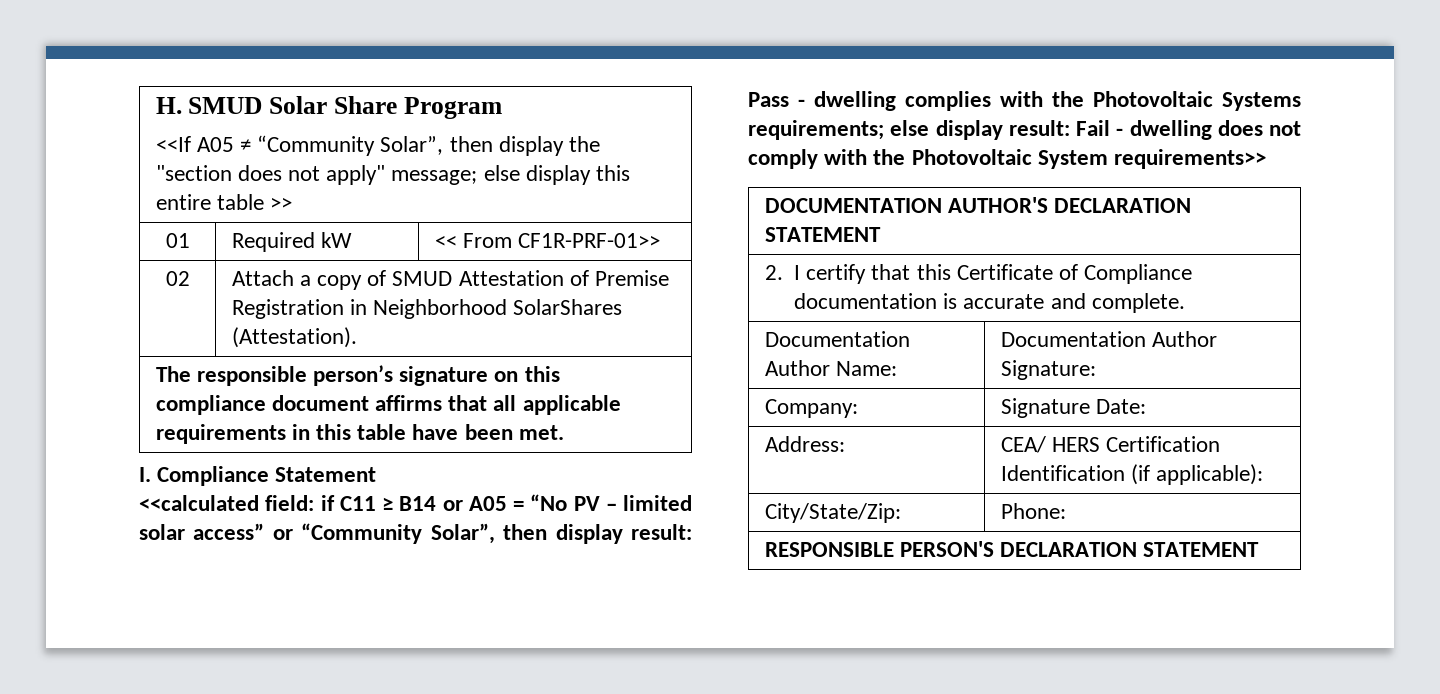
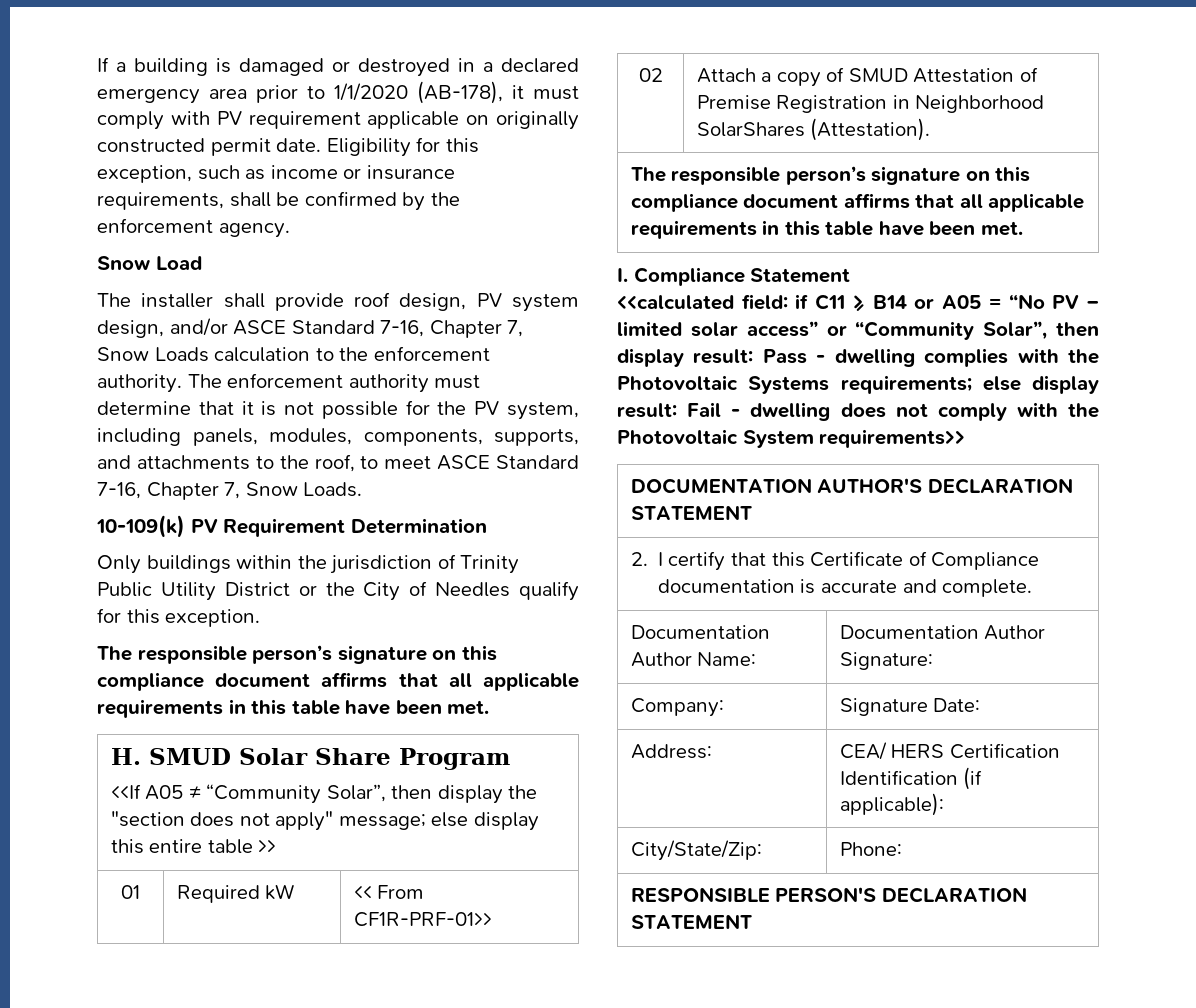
+ If a building is damaged or destroyed in a declared emergency area prior to 1/1/2020 (AB-178), it must comply with PV requirement applicable on originally constructed permit date. Eligibility for this exception, such as income or insurance requirements, shall be confirmed by the enforcement agency.
+ Snow Load
+ The installer shall provide roof design, PV system design, and/or ASCE Standard 7-16, Chapter 7, Snow Loads calculation to the enforcement authority. The enforcement authority must determine that it is not possible for the PV system, including panels, modules, components, supports, and attachments to the roof, to meet ASCE Standard 7-16, Chapter 7, Snow Loads.
+ 10-109(k) PV Requirement Determination
+ Only buildings within the jurisdiction of Trinity Public Utility District or the City of Needles qualify for this exception.
+ The responsible person’s signature on this compliance document affirms that all applicable requirements in this table have been met.

